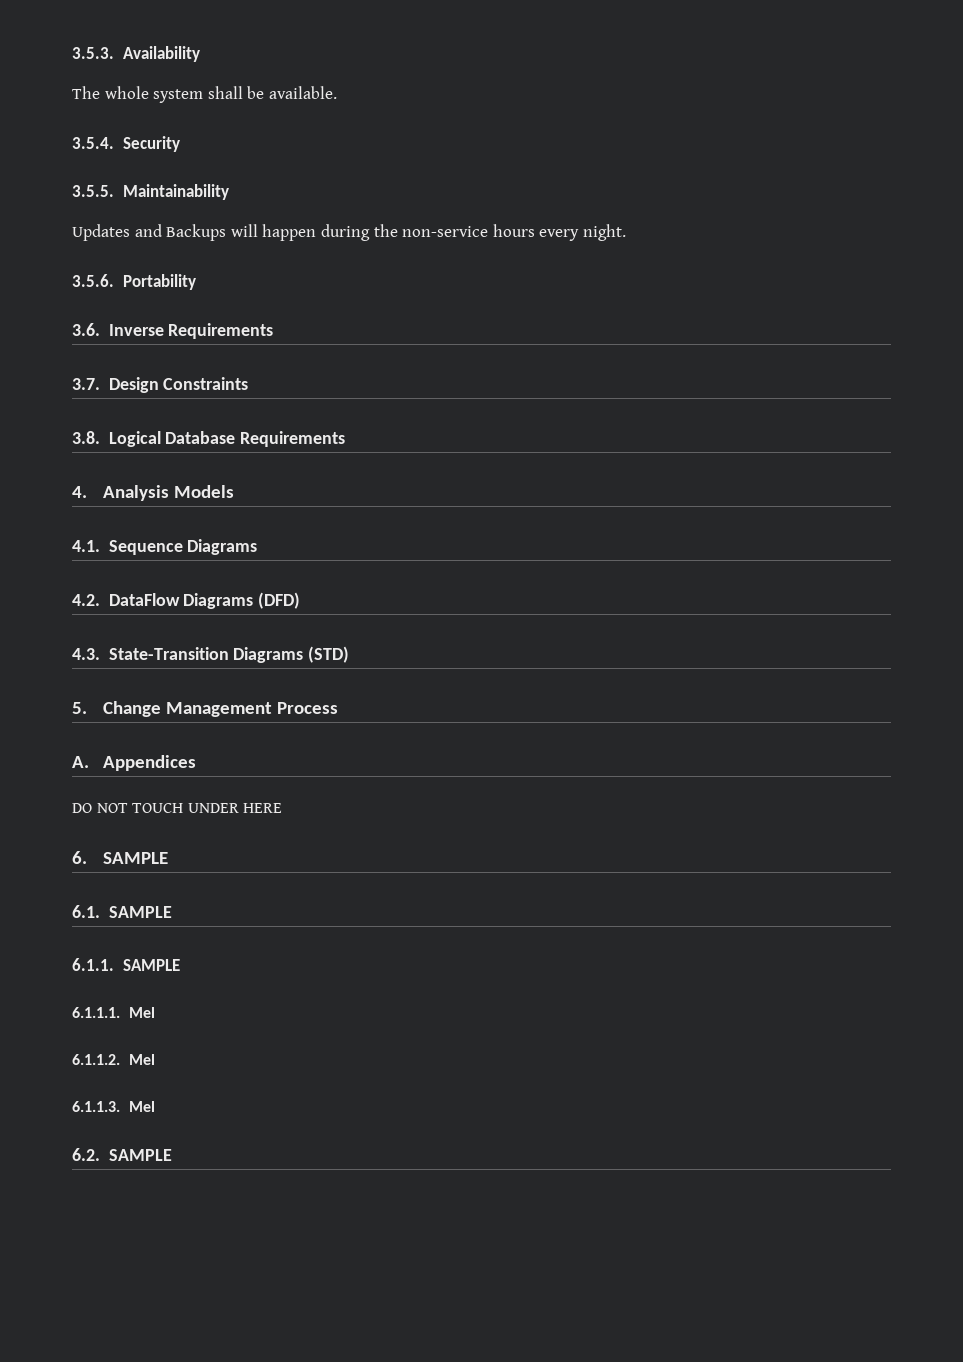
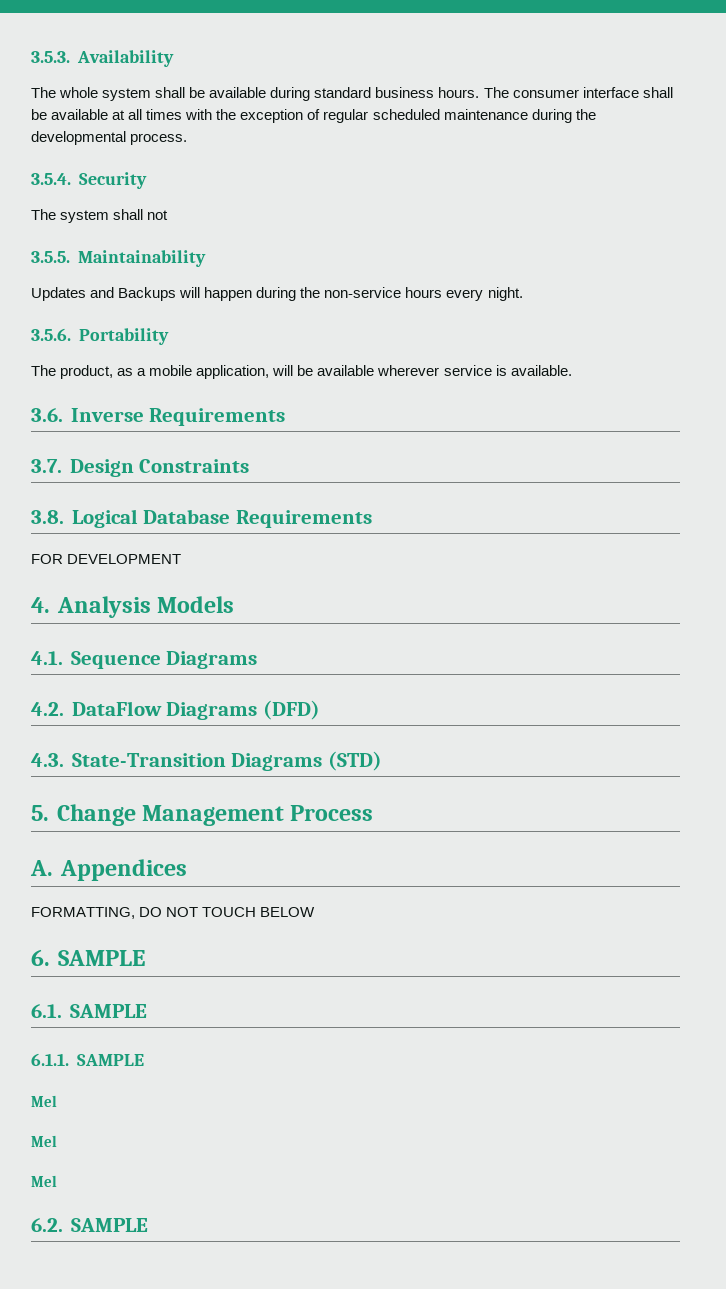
- The whole system shall be available.
+ The whole system shall be available during standard business hours. The consumer interface shall be available at all times with the exception of regular scheduled maintenance during the developmental process.
  3.5.4. Security
+ The system shall not
+ The product, as a mobile application, will be available wherever service is available.
+ FOR DEVELOPMENT
- DO NOT TOUCH UNDER HERE
+ FORMATTING, DO NOT TOUCH BELOW
  6.1.1. SAMPLE
- 6.1.1.1. Mel
- 6.1.1.2. Mel
- 6.1.1.3. Mel
+ Mel
+ Mel
+ Mel

